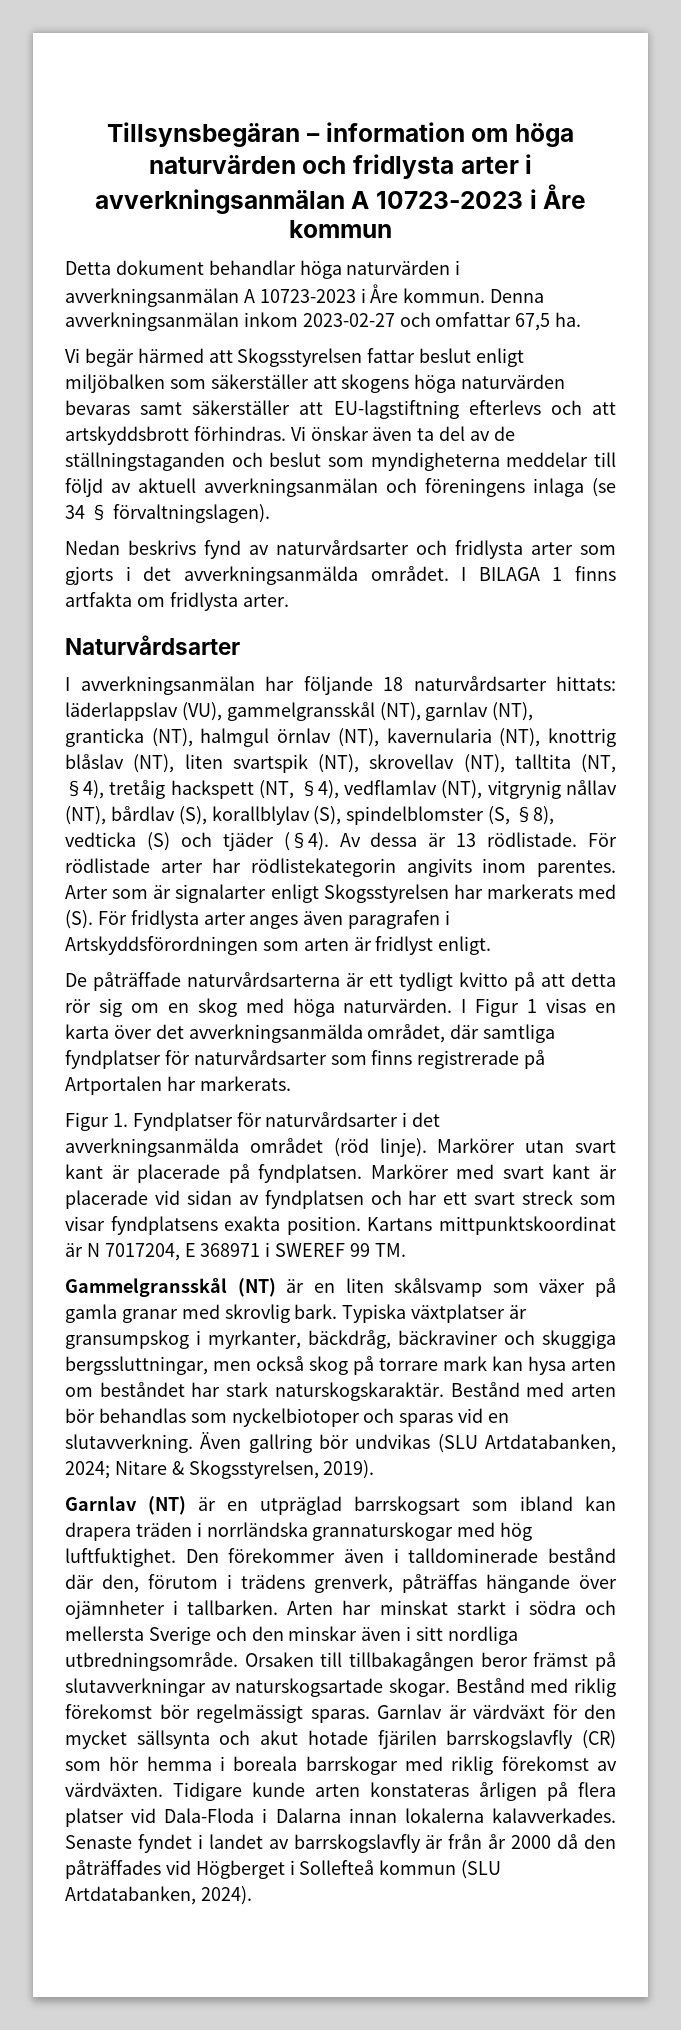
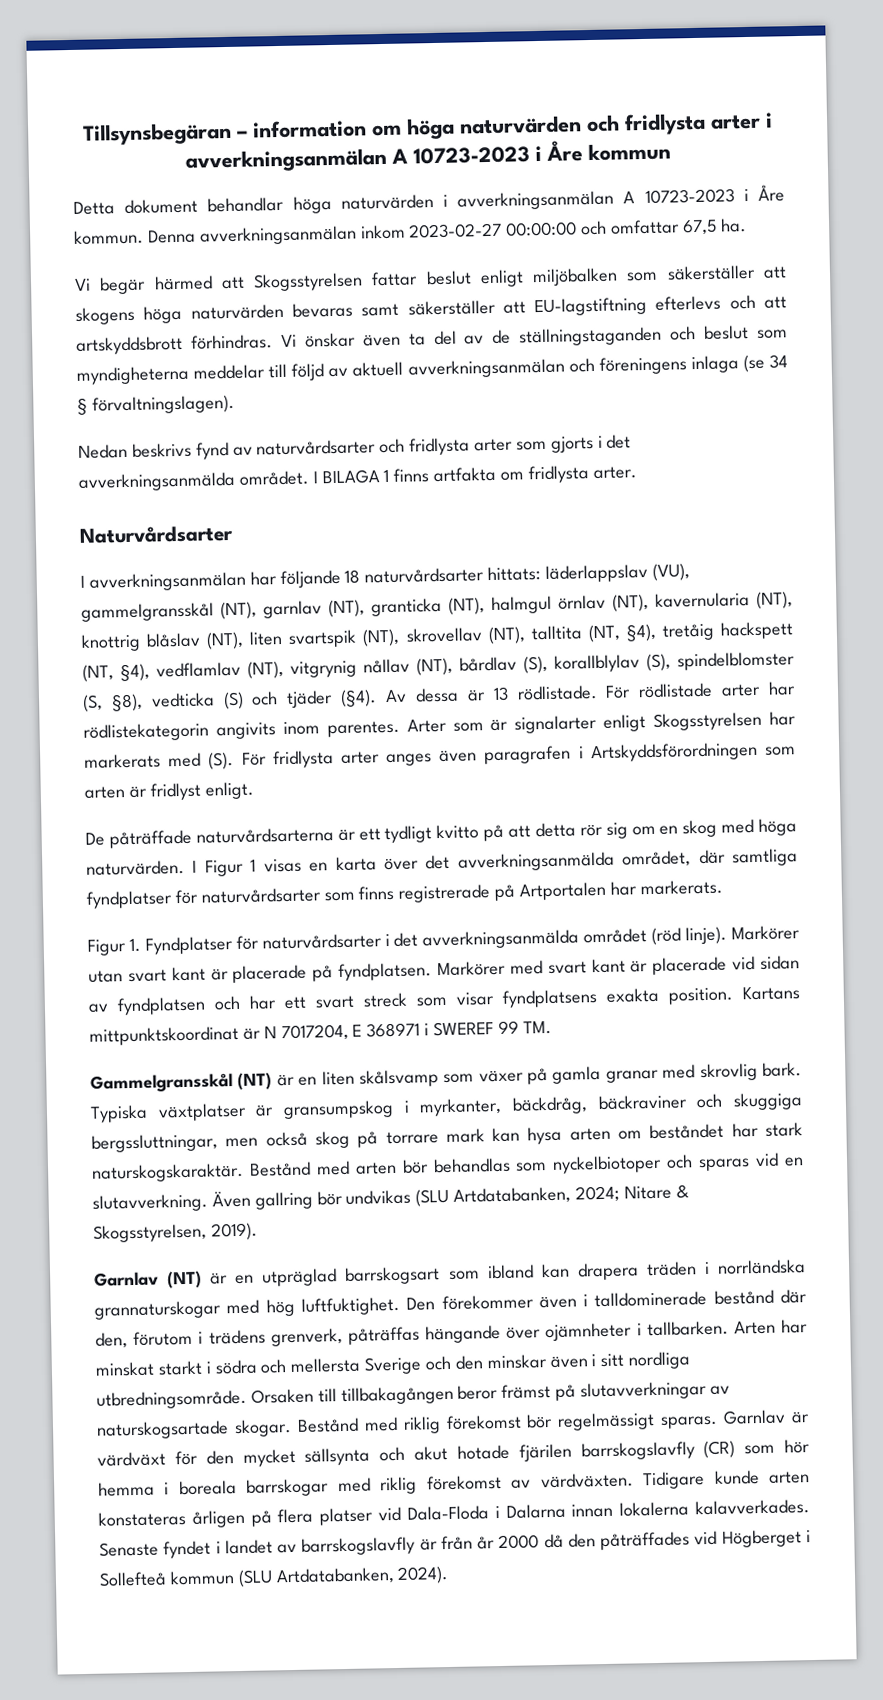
- Denna avverkningsanmälan inkom 2023-02-27 och omfattar 67,5 ha.
+ Denna avverkningsanmälan inkom 2023-02-27 00:00:00 och omfattar 67,5 ha.

